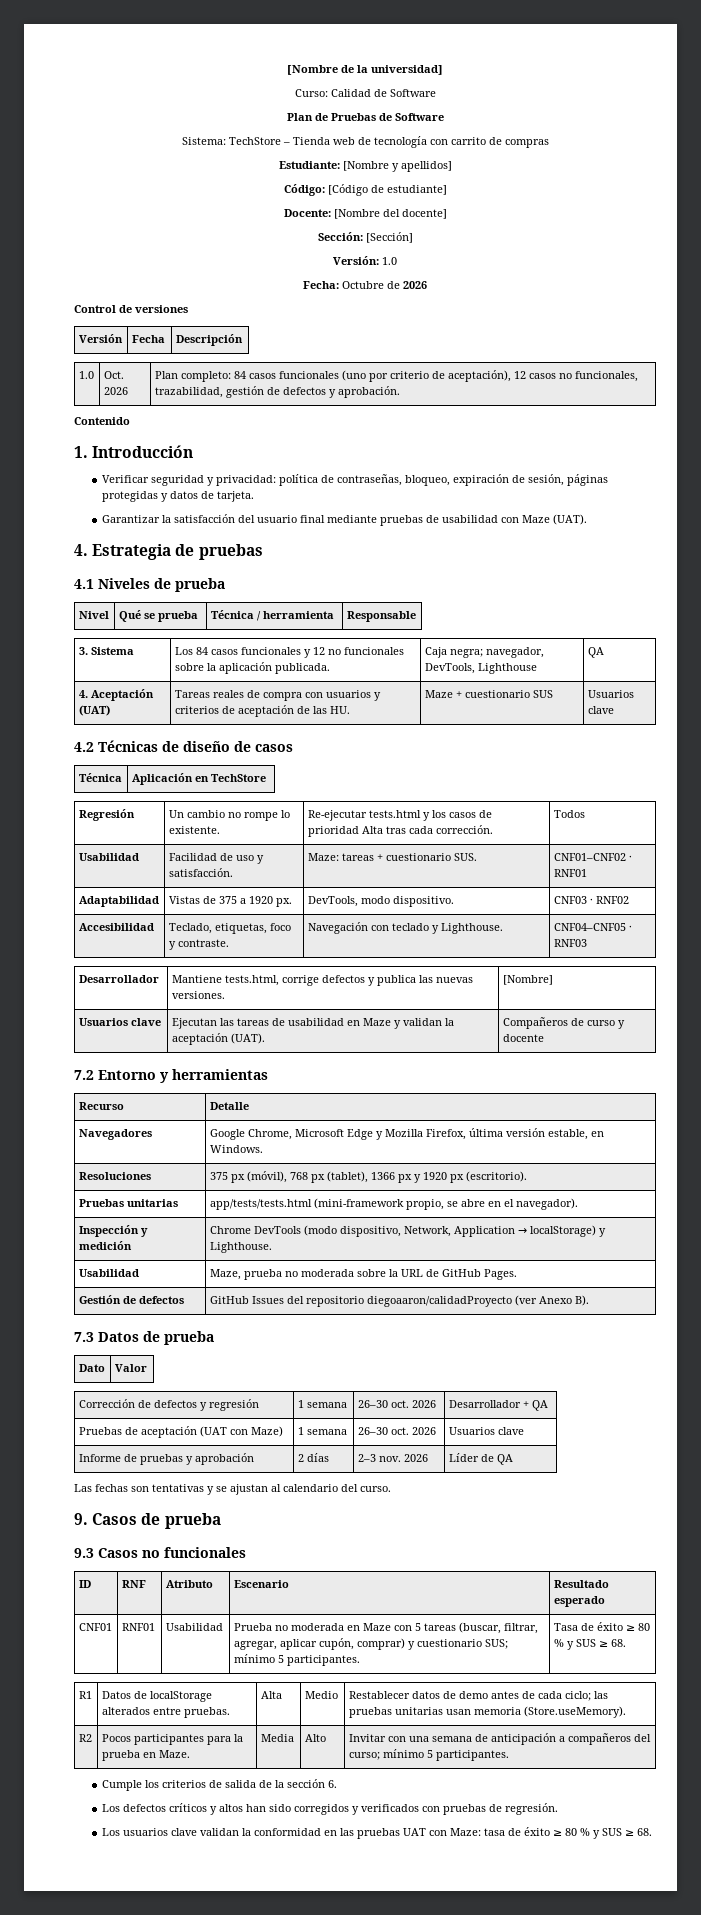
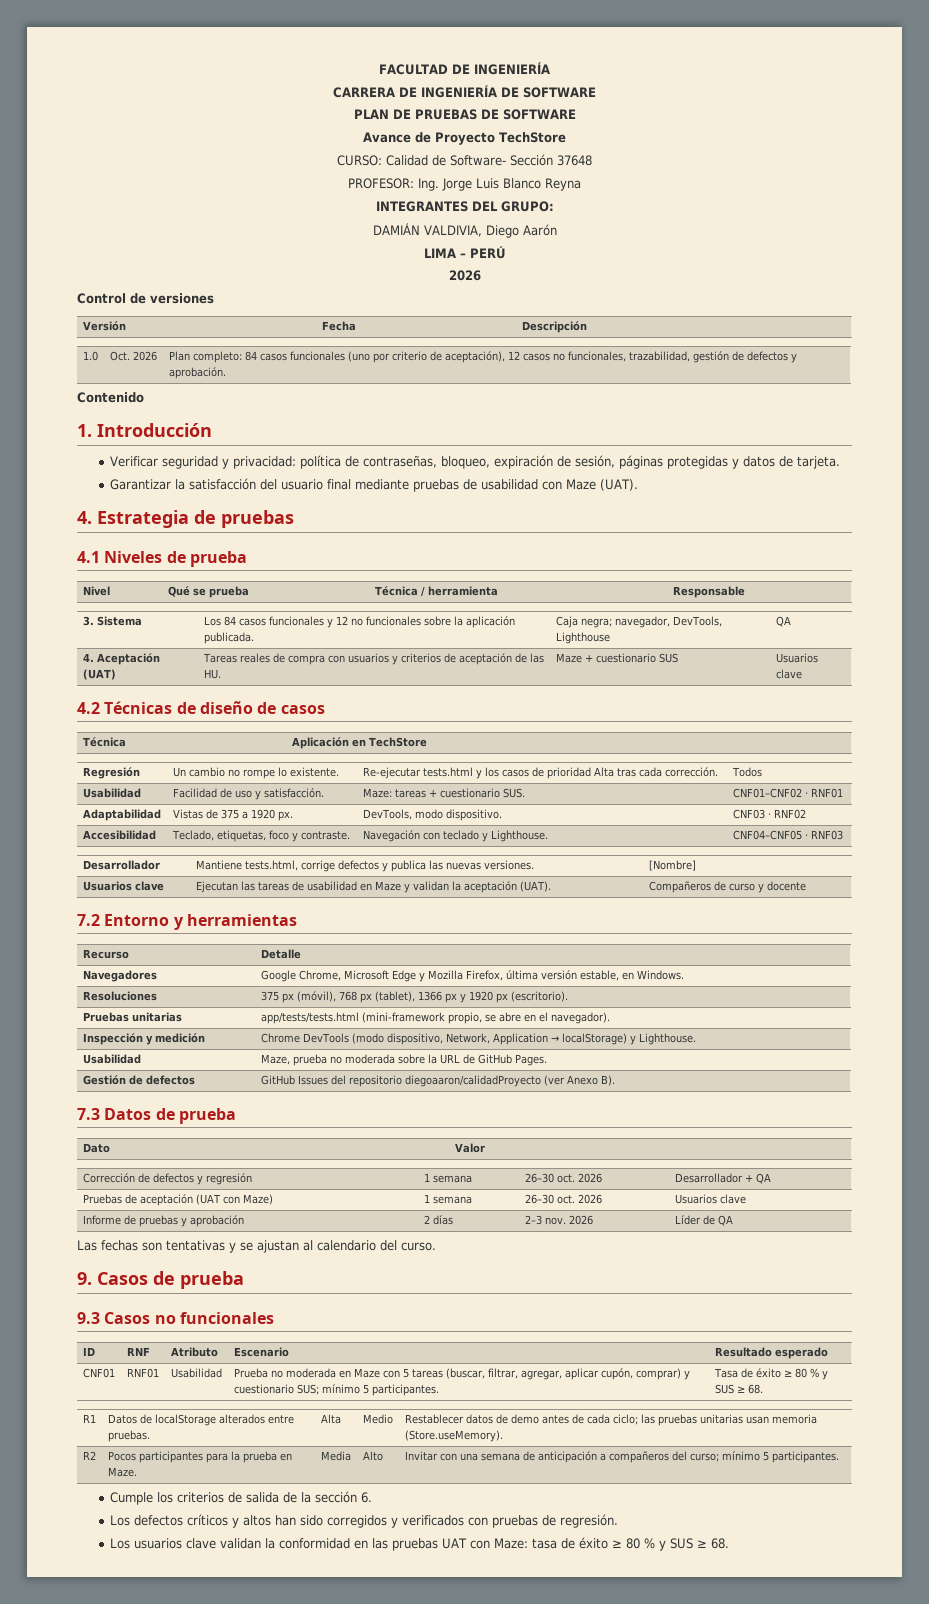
- [Nombre de la universidad]
- Curso: Calidad de Software
- Plan de Pruebas de Software
- Sistema: TechStore – Tienda web de tecnología con carrito de compras
- Estudiante: [Nombre y apellidos]
- Código: [Código de estudiante]
- Docente: [Nombre del docente]
- Sección: [Sección]
- Versión: 1.0
- Fecha: Octubre de 2026
+ FACULTAD DE INGENIERÍA
+ CARRERA DE INGENIERÍA DE SOFTWARE
+ PLAN DE PRUEBAS DE SOFTWARE
+ Avance de Proyecto TechStore
+ CURSO: Calidad de Software- Sección 37648
+ PROFESOR: Ing. Jorge Luis Blanco Reyna
+ INTEGRANTES DEL GRUPO:
+ DAMIÁN VALDIVIA, Diego Aarón
+ LIMA – PERÚ
+ 2026

